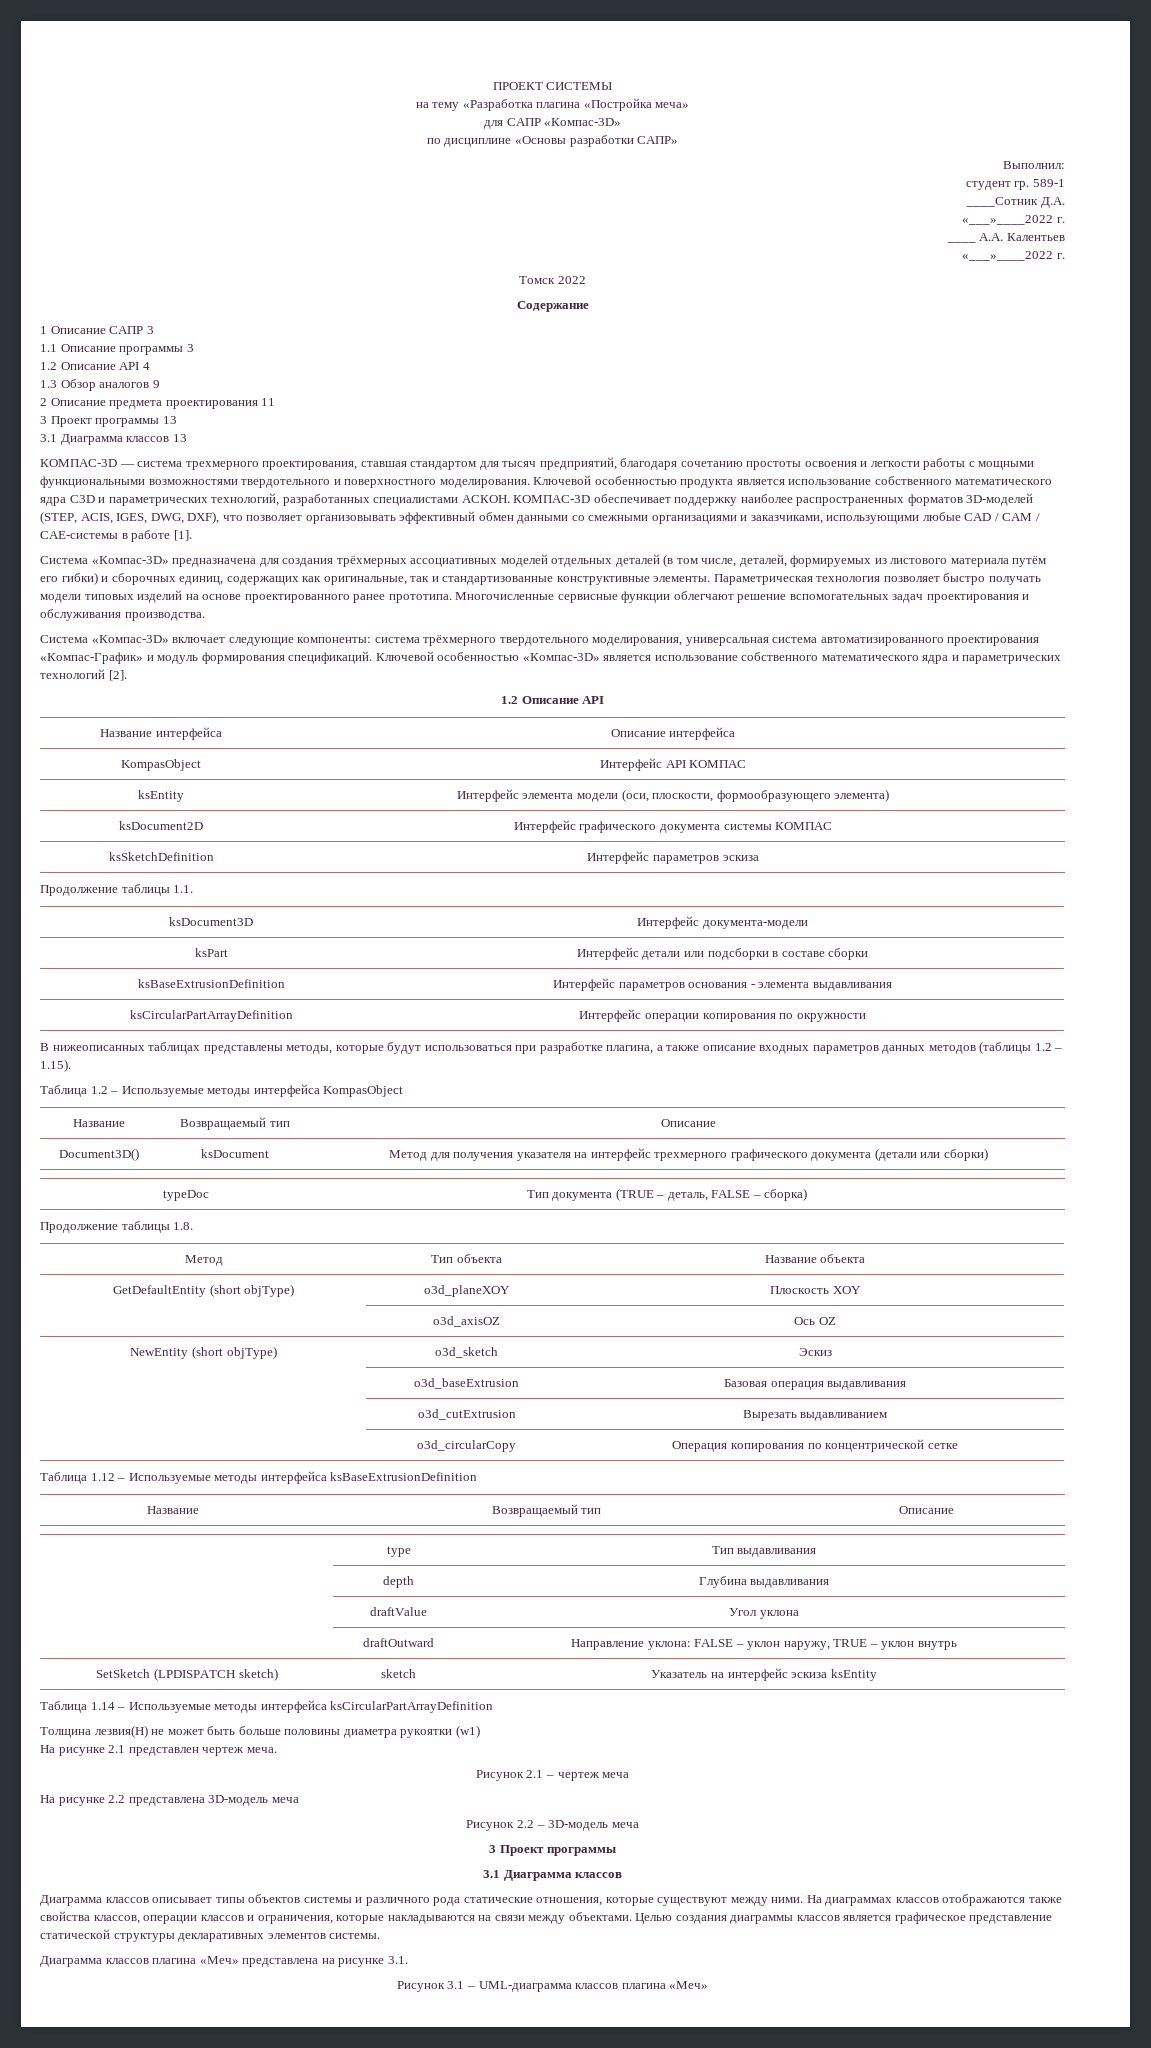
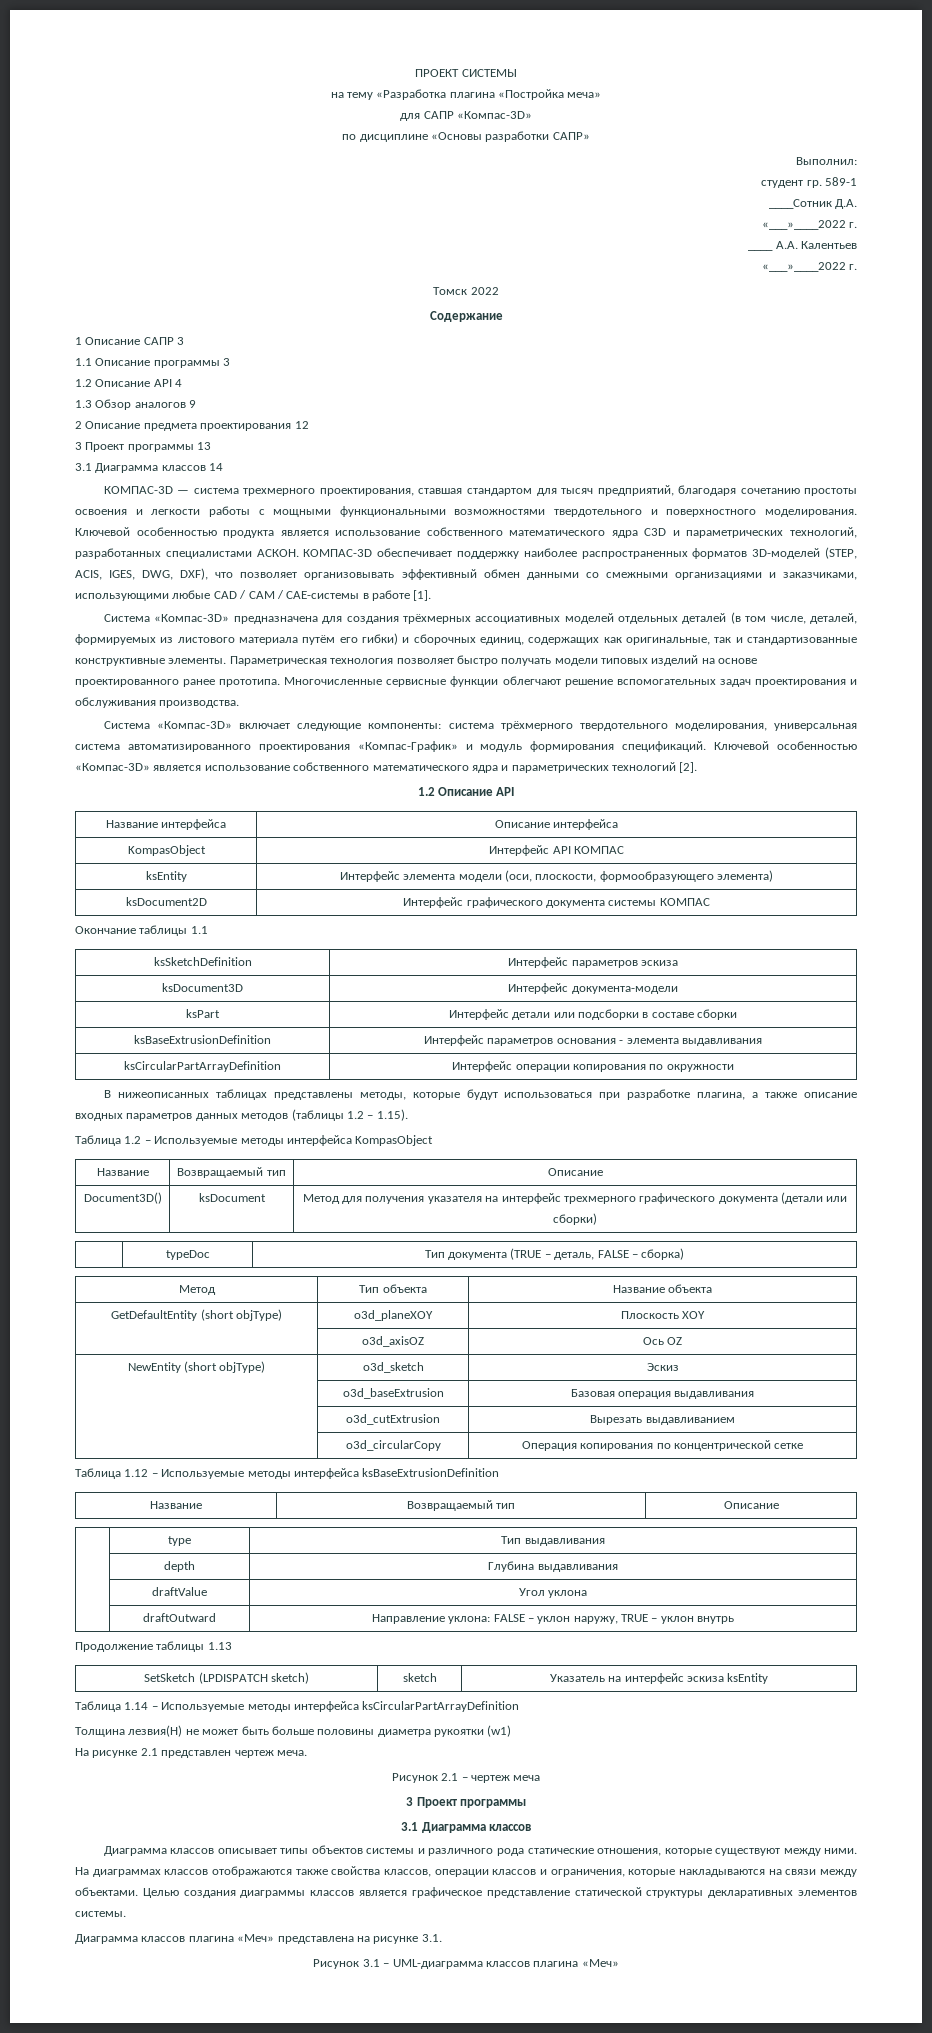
- 2 Описание предмета проектирования 11
+ 2 Описание предмета проектирования 12
- 3.1 Диаграмма классов 13
+ 3.1 Диаграмма классов 14
+ Окончание таблицы 1.1
- Продолжение таблицы 1.1.
- Продолжение таблицы 1.8.
+ Продолжение таблицы 1.13
- На рисунке 2.2 представлена 3D-модель меча
- Рисунок 2.2 – 3D-модель меча

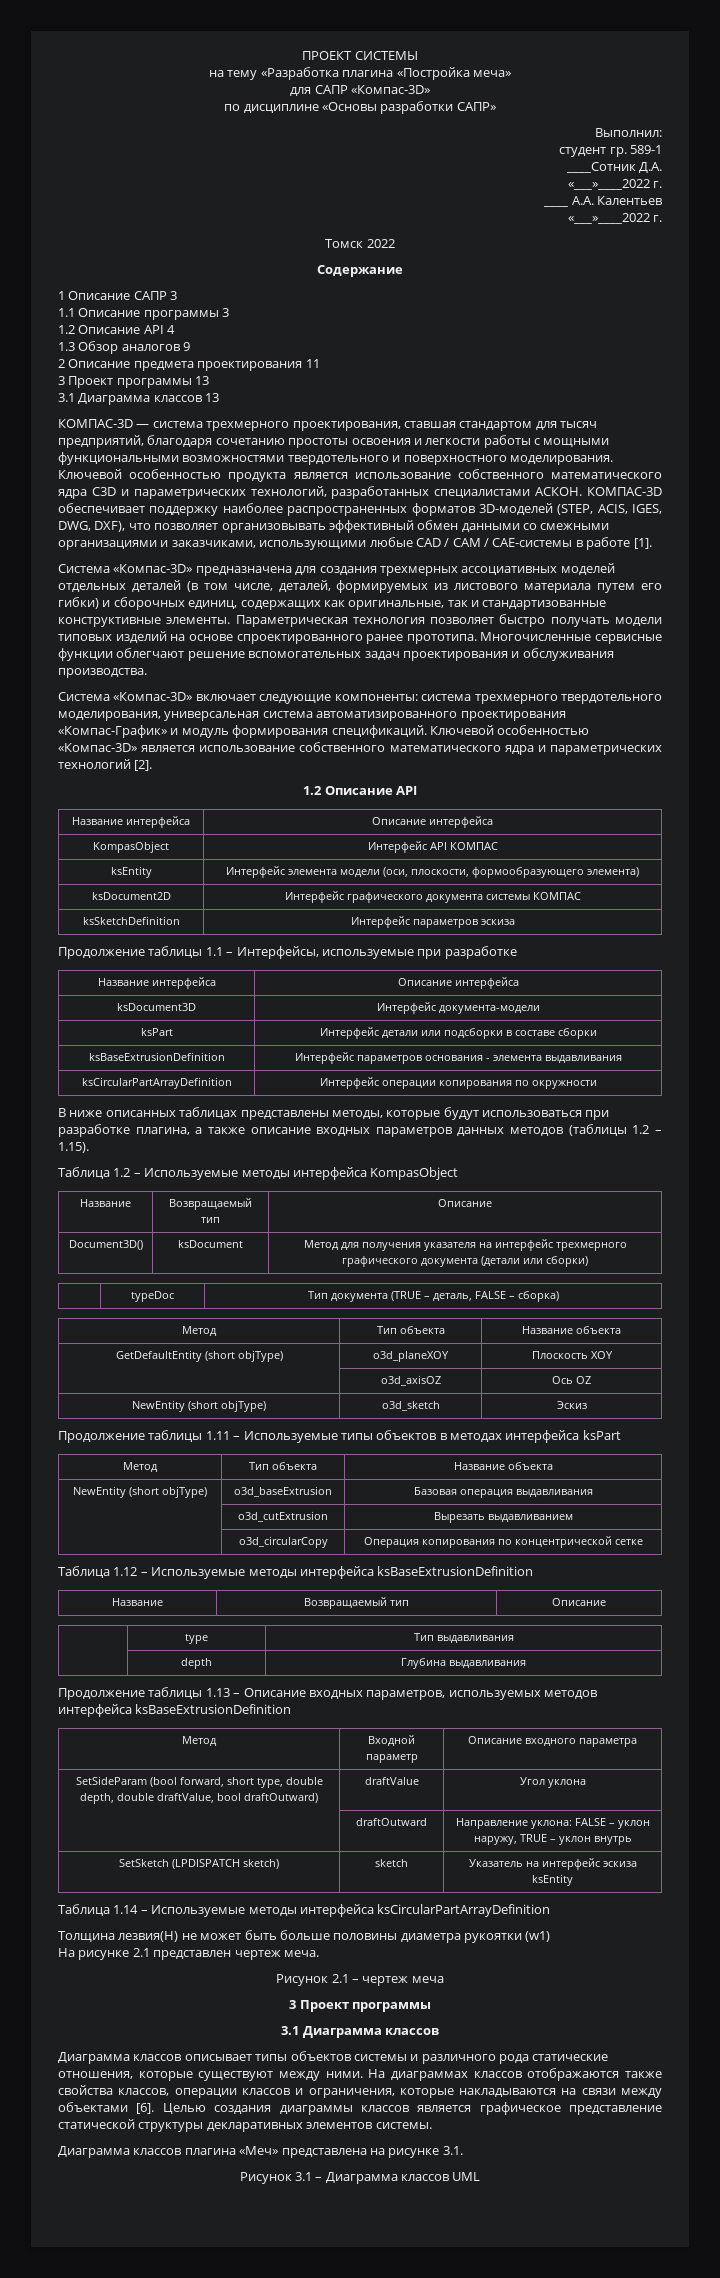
- 2 Описание предмета проектирования 12
+ 2 Описание предмета проектирования 11
- 3.1 Диаграмма классов 14
+ 3.1 Диаграмма классов 13
- Система «Компас-3D» предназначена для создания трёхмерных ассоциативных моделей отдельных деталей (в том числе, деталей, формируемых из листового материала путём его гибки) и сборочных единиц, содержащих как оригинальные, так и стандартизованные конструктивные элементы.
+ Система «Компас-3D» предназначена для создания трехмерных ассоциативных моделей отдельных деталей (в том числе, деталей, формируемых из листового материала путем его гибки) и сборочных единиц, содержащих как оригинальные, так и стандартизованные конструктивные элементы.
- Параметрическая технология позволяет быстро получать модели типовых изделий на основе проектированного ранее прототипа.
+ Параметрическая технология позволяет быстро получать модели типовых изделий на основе спроектированного ранее прототипа.
- Система «Компас-3D» включает следующие компоненты: система трёхмерного твердотельного моделирования, универсальная система автоматизированного проектирования «Компас-График» и модуль формирования спецификаций.
+ Система «Компас-3D» включает следующие компоненты: система трехмерного твердотельного моделирования, универсальная система автоматизированного проектирования «Компас-График» и модуль формирования спецификаций.
- Окончание таблицы 1.1
+ Продолжение таблицы 1.1 – Интерфейсы, используемые при разработке
+ Название интерфейса | Описание интерфейса
- В нижеописанных таблицах представлены методы, которые будут использоваться при разработке плагина, а также описание входных параметров данных методов (таблицы 1.2 – 1.15).
+ В ниже описанных таблицах представлены методы, которые будут использоваться при разработке плагина, а также описание входных параметров данных методов (таблицы 1.2 – 1.15).
- | o3d_baseExtrusion | Базовая операция выдавливания
+ Продолжение таблицы 1.11 – Используемые типы объектов в методах интерфейса ksPart
+ Метод | Тип объекта | Название объекта
+ NewEntity (short objType) | o3d_baseExtrusion | Базовая операция выдавливания
- | draftValue | Угол уклона
+ Продолжение таблицы 1.13 – Описание входных параметров, используемых методов интерфейса ksBaseExtrusionDefinition
+ Метод | Входной параметр | Описание входного параметра
+ SetSideParam (bool forward, short type, double depth, double draftValue, bool draftOutward) | draftValue | Угол уклона
- Продолжение таблицы 1.13
- На диаграммах классов отображаются также свойства классов, операции классов и ограничения, которые накладываются на связи между объектами.
+ На диаграммах классов отображаются также свойства классов, операции классов и ограничения, которые накладываются на связи между объектами [6].
- Рисунок 3.1 – UML-диаграмма классов плагина «Меч»
+ Рисунок 3.1 – Диаграмма классов UML

